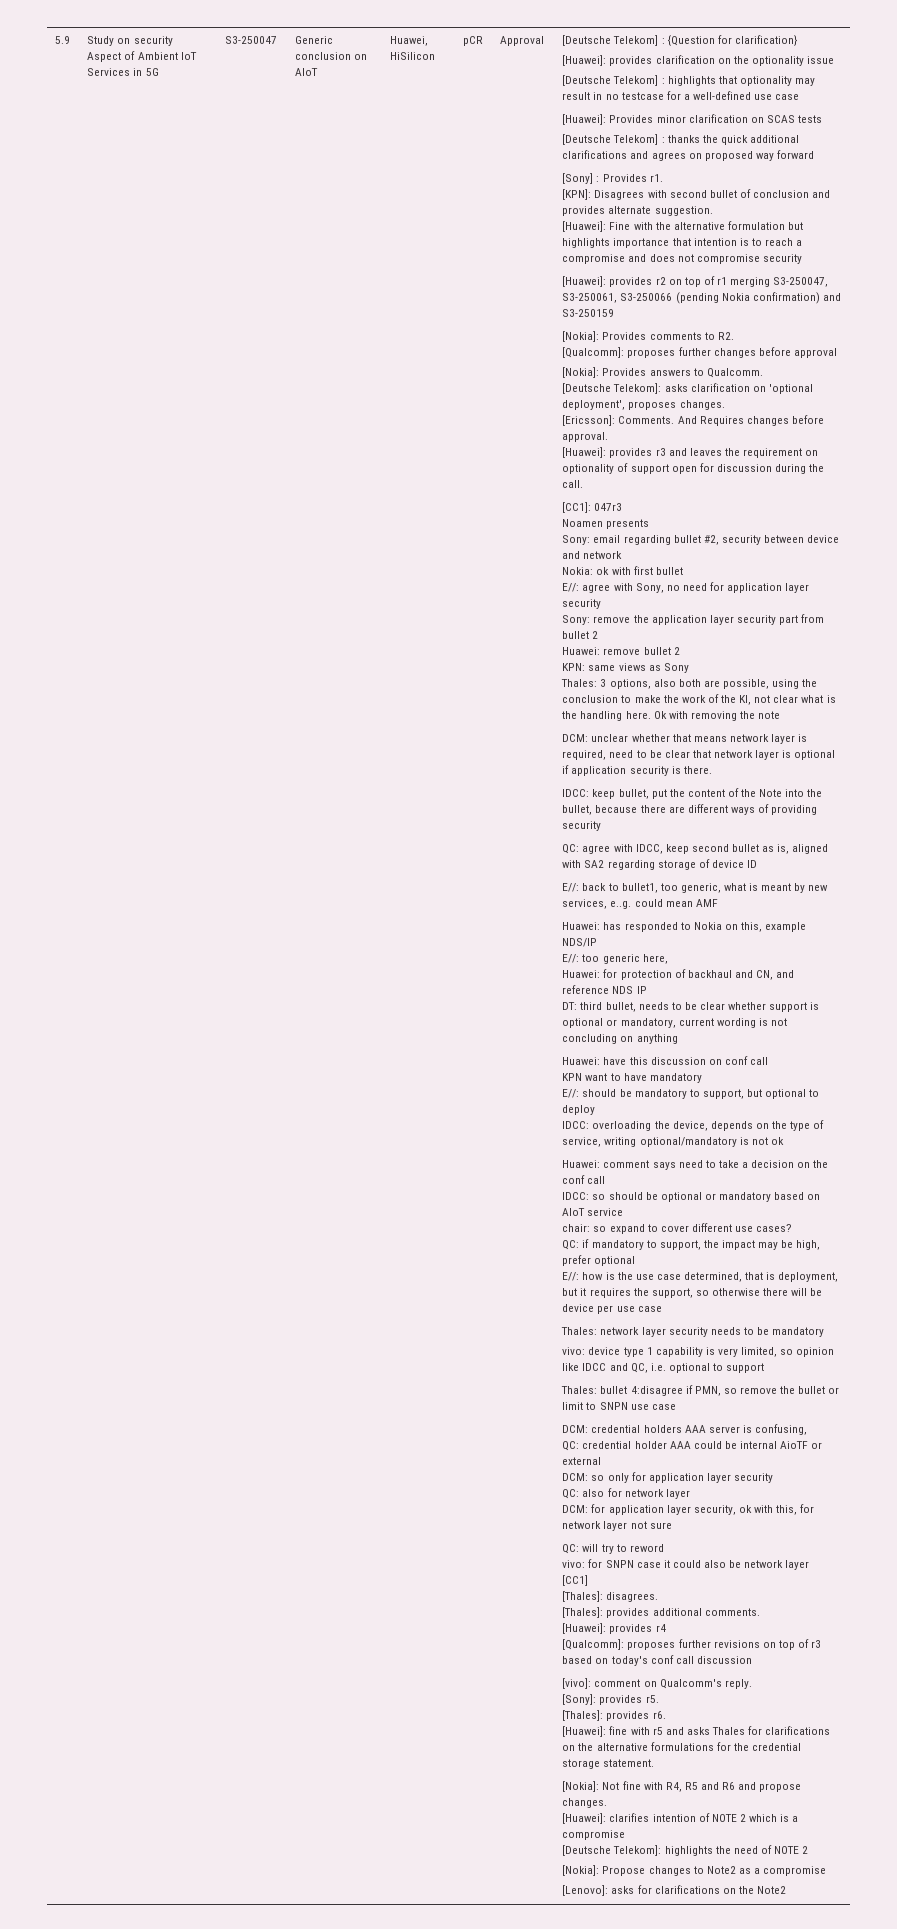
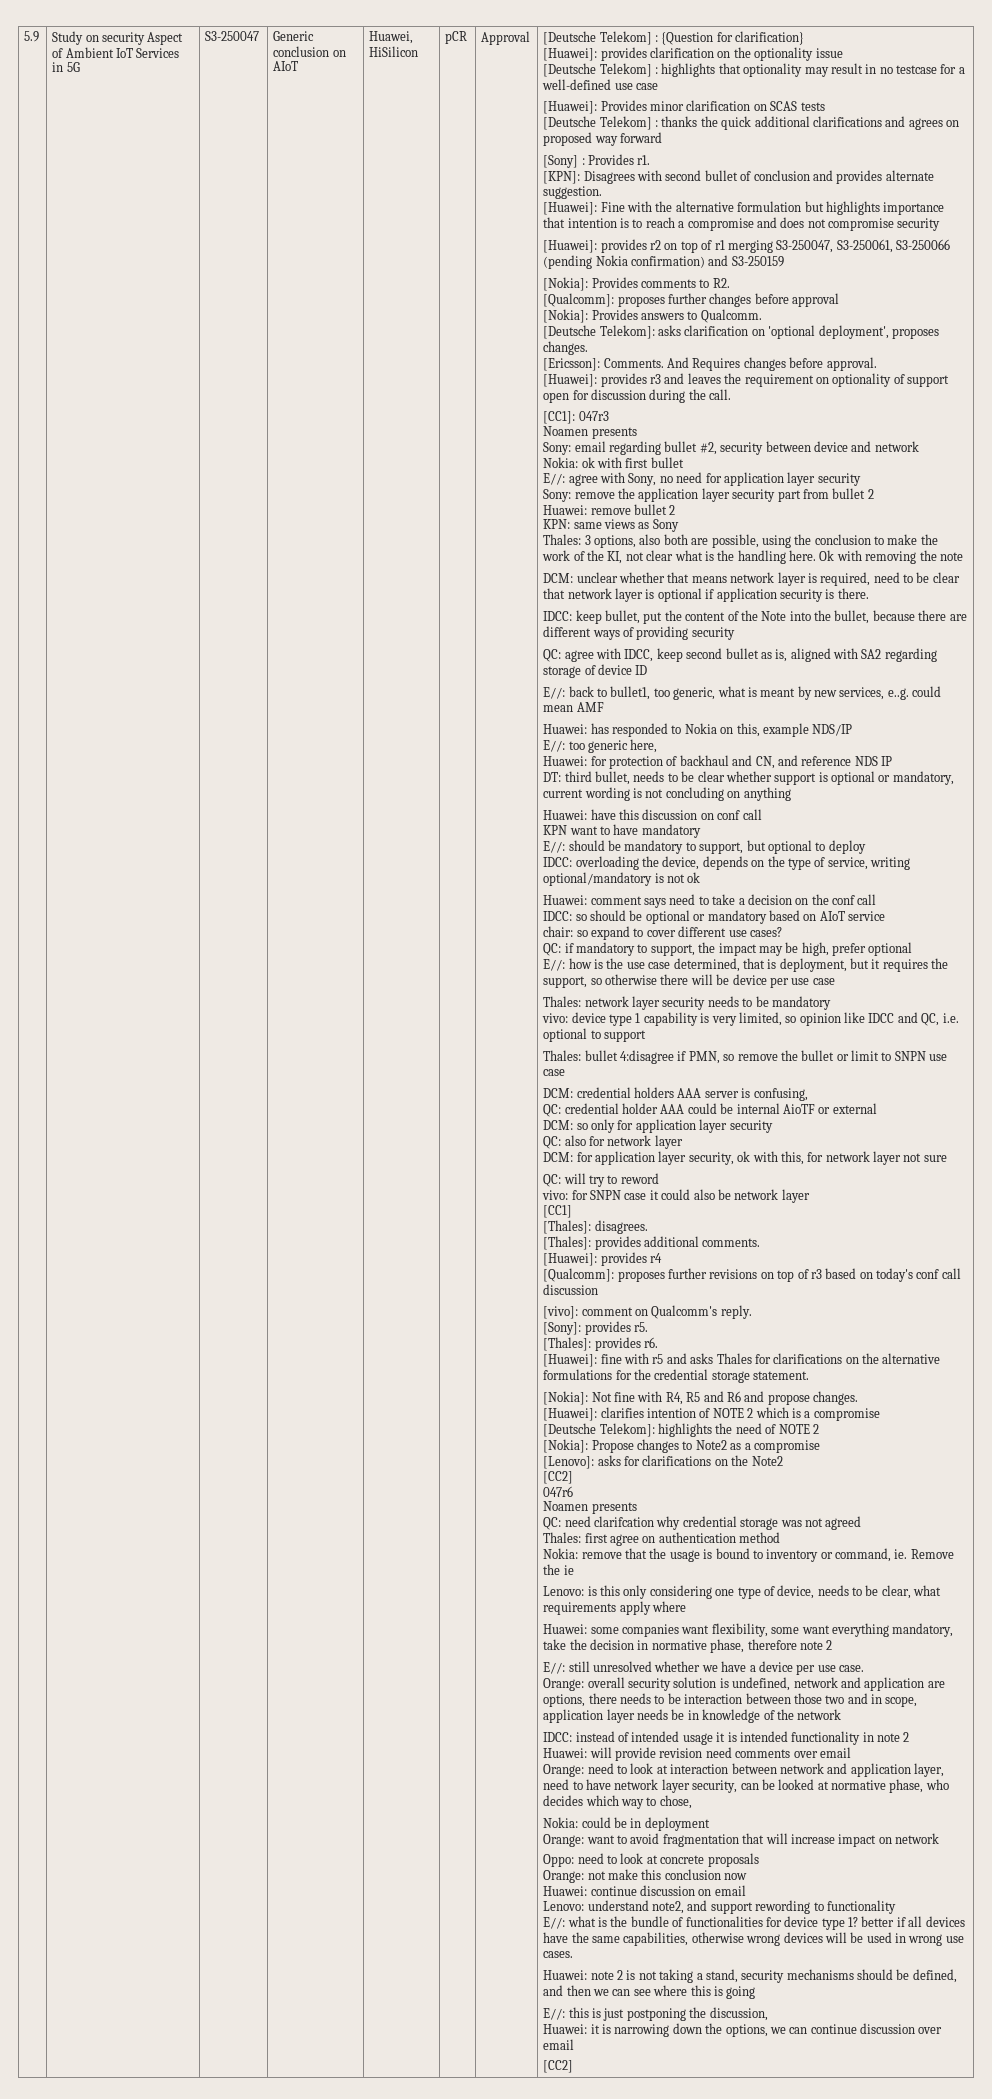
  [Lenovo]: asks for clarifications on the Note2
+ [CC2]
+ 047r6
+ Noamen presents
+ QC: need clarifcation why credential storage was not agreed
+ Thales: first agree on authentication method
+ Nokia: remove that the usage is bound to inventory or command, ie. Remove the ie
+ Lenovo: is this only considering one type of device, needs to be clear, what requirements apply where
+ Huawei: some companies want flexibility, some want everything mandatory, take the decision in normative phase, therefore note 2
+ E//: still unresolved whether we have a device per use case.
+ Orange: overall security solution is undefined, network and application are options, there needs to be interaction between those two and in scope, application layer needs be in knowledge of the network
+ IDCC: instead of intended usage it is intended functionality in note 2
+ Huawei: will provide revision need comments over email
+ Orange: need to look at interaction between network and application layer, need to have network layer security, can be looked at normative phase, who decides which way to chose,
+ Nokia: could be in deployment
+ Orange: want to avoid fragmentation that will increase impact on network
+ Oppo: need to look at concrete proposals
+ Orange: not make this conclusion now
+ Huawei: continue discussion on email
+ Lenovo: understand note2, and support rewording to functionality
+ E//: what is the bundle of functionalities for device type 1? better if all devices have the same capabilities, otherwise wrong devices will be used in wrong use cases.
+ Huawei: note 2 is not taking a stand, security mechanisms should be defined, and then we can see where this is going
+ E//: this is just postponing the discussion,
+ Huawei: it is narrowing down the options, we can continue discussion over email
+ [CC2]

